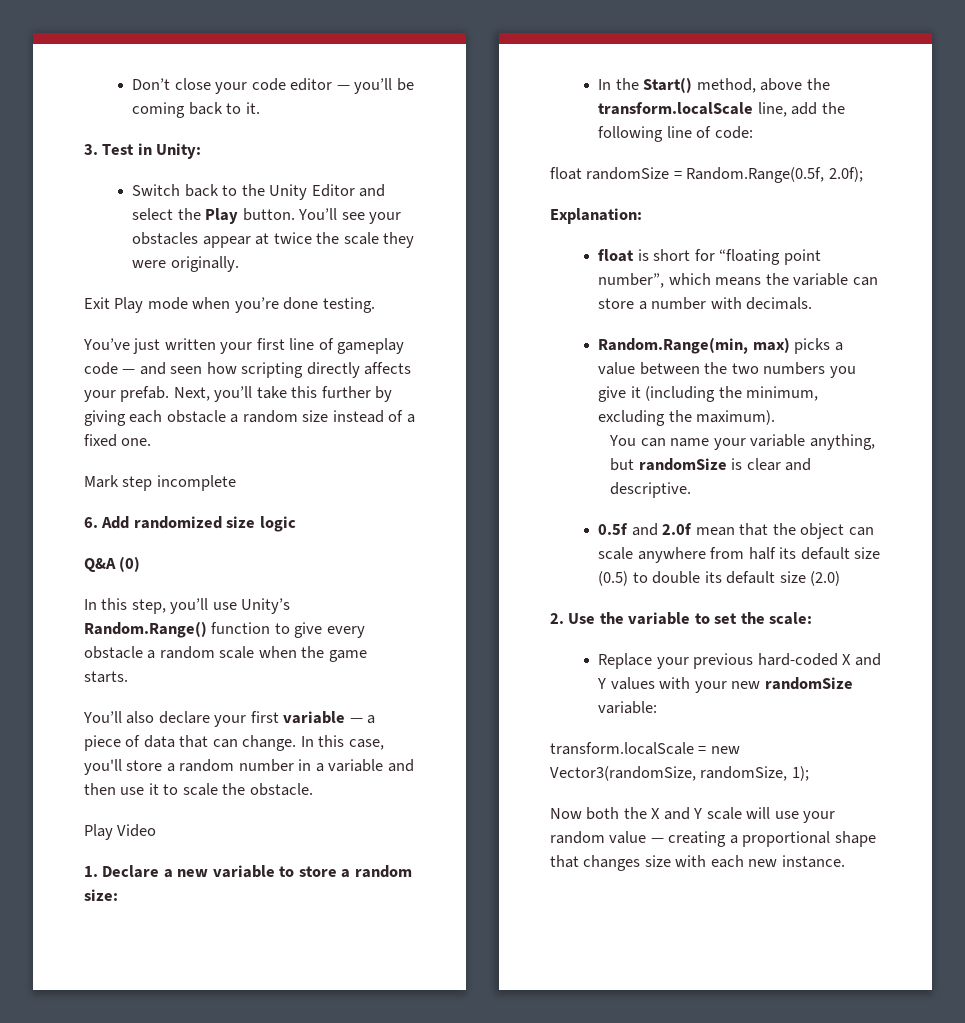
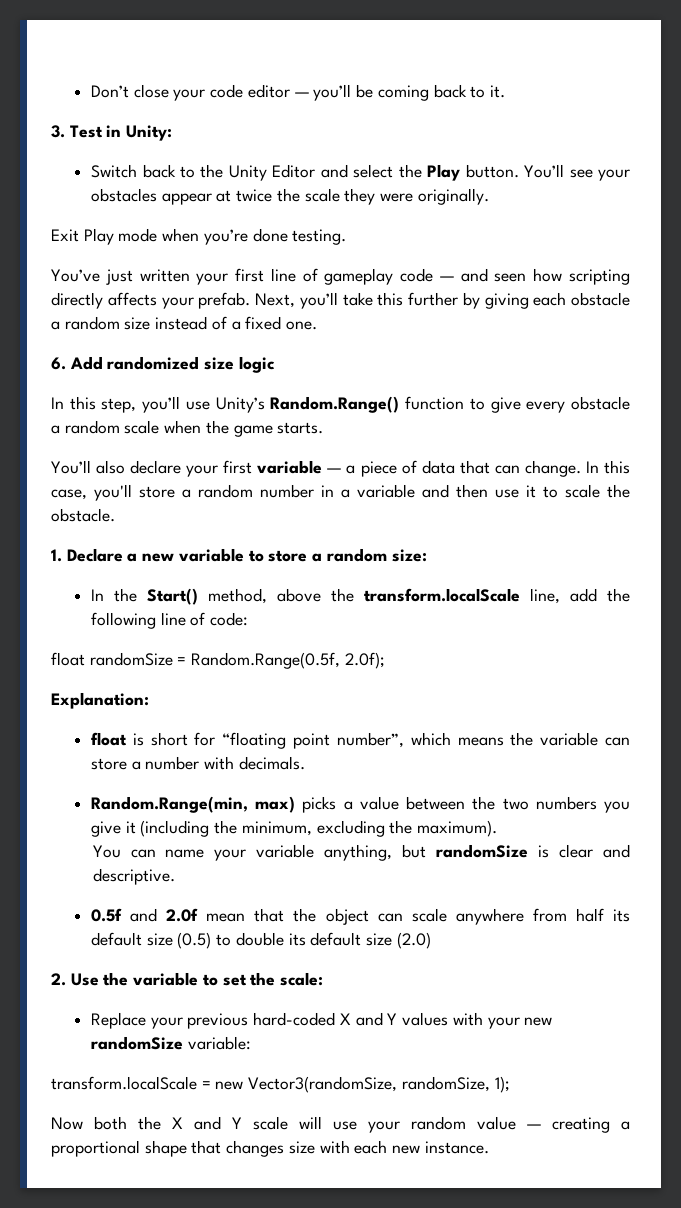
- Mark step incomplete
- Q&A (0)
- Play Video

